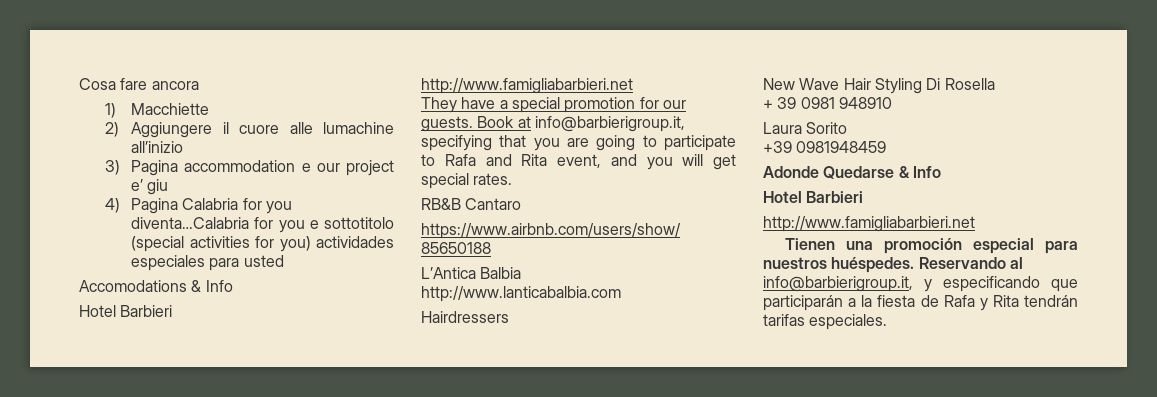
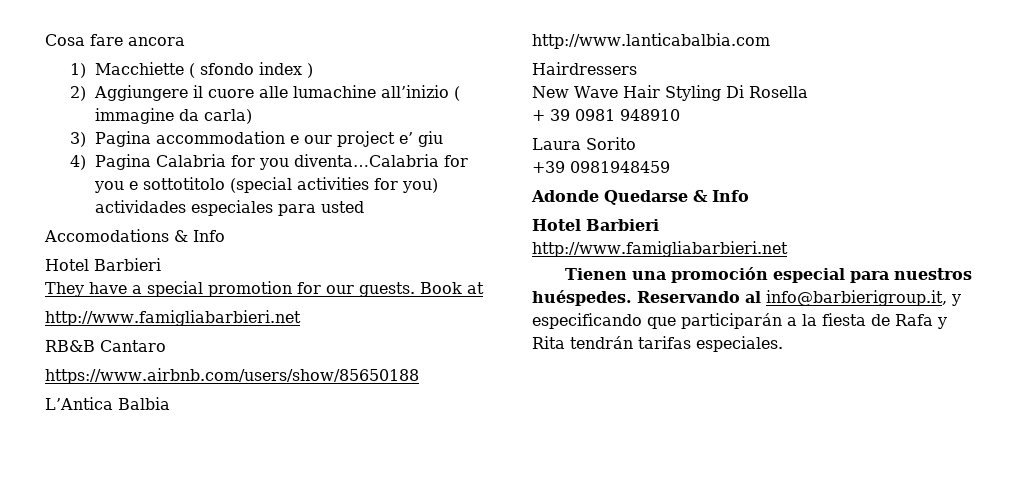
- 1) Macchiette
+ 1) Macchiette ( sfondo index )
- 2) Aggiungere il cuore alle lumachine all’inizio
+ 2) Aggiungere il cuore alle lumachine all’inizio ( immagine da carla)
  Accomodations & Info
  Hotel Barbieri
- http://www.famigliabarbieri.net
- Book at info@barbierigroup.it, specifying that you are going to participate to Rafa and Rita event, and you will get special rates.
+ Book at
+ http://www.famigliabarbieri.net

